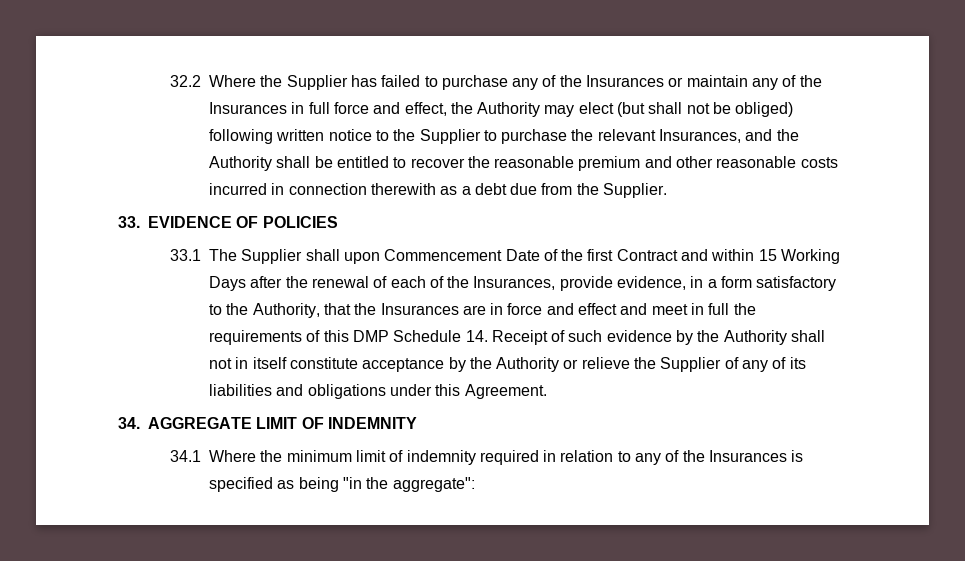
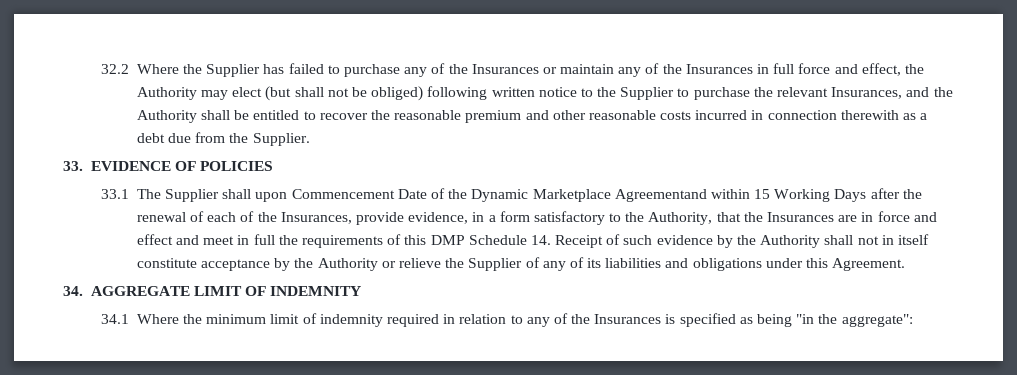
- 33.1 The Supplier shall upon Commencement Date of the first Contract and within 15 Working Days after the renewal of each of the Insurances, provide evidence, in a form satisfactory to the Authority, that the Insurances are in force and effect and meet in full the requirements of this DMP Schedule 14. Receipt of such evidence by the Authority shall not in itself constitute acceptance by the Authority or relieve the Supplier of any of its liabilities and obligations under this Agreement.
+ 33.1 The Supplier shall upon Commencement Date of the Dynamic Marketplace Agreementand within 15 Working Days after the renewal of each of the Insurances, provide evidence, in a form satisfactory to the Authority, that the Insurances are in force and effect and meet in full the requirements of this DMP Schedule 14. Receipt of such evidence by the Authority shall not in itself constitute acceptance by the Authority or relieve the Supplier of any of its liabilities and obligations under this Agreement.

